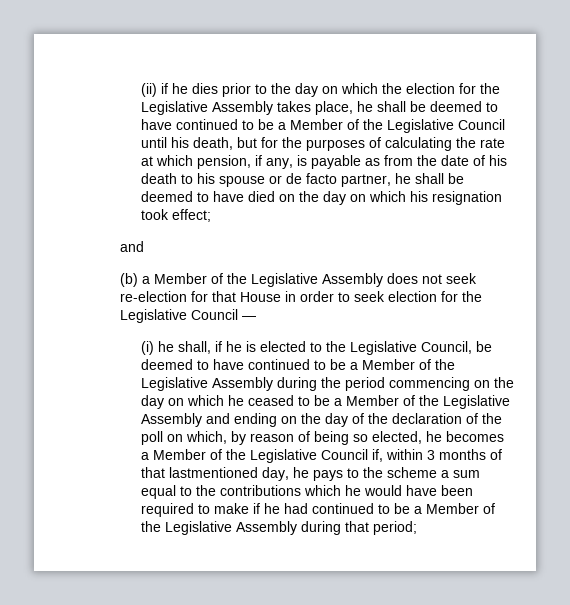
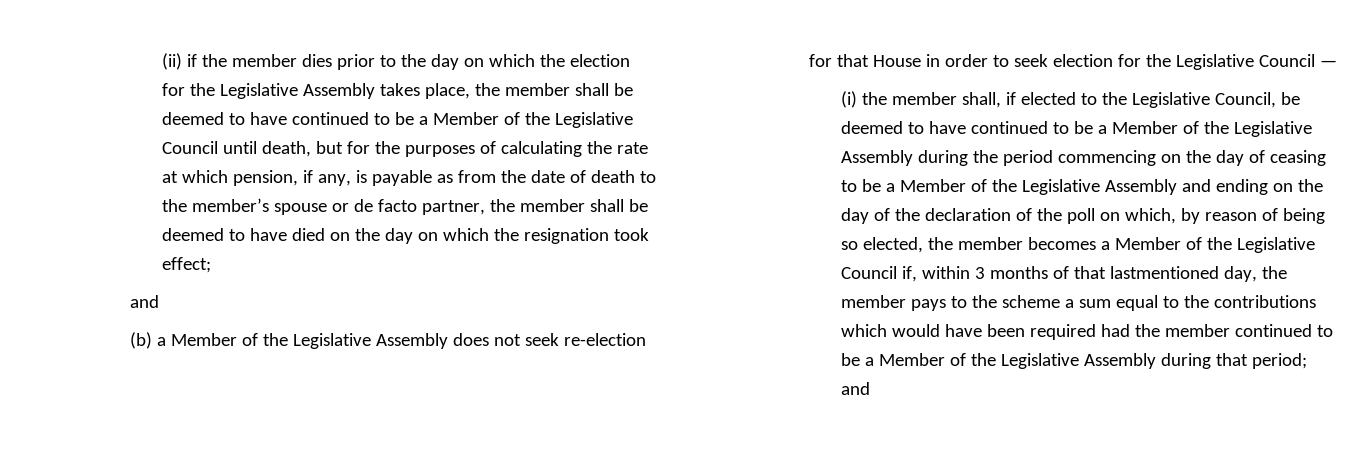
- (ii) if he dies prior to the day on which the election for the Legislative Assembly takes place, he shall be deemed to have continued to be a Member of the Legislative Council until his death, but for the purposes of calculating the rate at which pension, if any, is payable as from the date of his death to his spouse or de facto partner, he shall be deemed to have died on the day on which his resignation took effect;
+ (ii) if the member dies prior to the day on which the election for the Legislative Assembly takes place, the member shall be deemed to have continued to be a Member of the Legislative Council until death, but for the purposes of calculating the rate at which pension, if any, is payable as from the date of death to the member’s spouse or de facto partner, the member shall be deemed to have died on the day on which the resignation took effect;
- (i) he shall, if he is elected to the Legislative Council, be deemed to have continued to be a Member of the Legislative Assembly during the period commencing on the day on which he ceased to be a Member of the Legislative Assembly and ending on the day of the declaration of the poll on which, by reason of being so elected, he becomes a Member of the Legislative Council if, within 3 months of that lastmentioned day, he pays to the scheme a sum equal to the contributions which he would have been required to make if he had continued to be a Member of the Legislative Assembly during that period;
+ (i) the member shall, if elected to the Legislative Council, be deemed to have continued to be a Member of the Legislative Assembly during the period commencing on the day of ceasing to be a Member of the Legislative Assembly and ending on the day of the declaration of the poll on which, by reason of being so elected, the member becomes a Member of the Legislative Council if, within 3 months of that lastmentioned day, the member pays to the scheme a sum equal to the contributions which would have been required had the member continued to be a Member of the Legislative Assembly during that period; and

